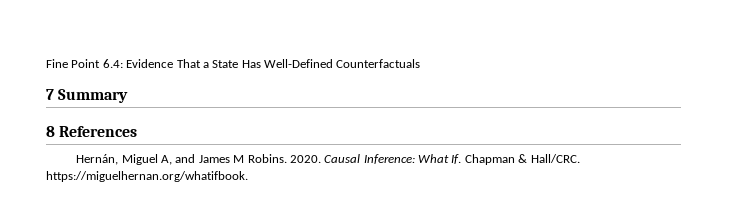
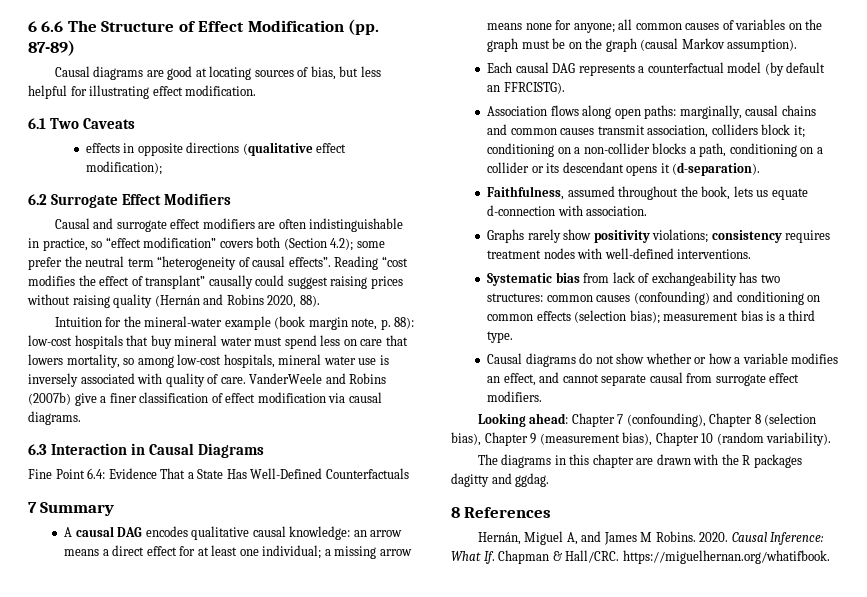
+ 6 6.6 The Structure of Effect Modification (pp. 87-89)
+ Causal diagrams are good at locating sources of bias, but less helpful for illustrating effect modification.
+ 6.1 Two Caveats
+ effects in opposite directions (qualitative effect modification);
+ 6.2 Surrogate Effect Modifiers
+ Causal and surrogate effect modifiers are often indistinguishable in practice, so “effect modification” covers both (Section 4.2); some prefer the neutral term “heterogeneity of causal effects”. Reading “cost modifies the effect of transplant” causally could suggest raising prices without raising quality (Hernán and Robins 2020, 88).
+ Intuition for the mineral-water example (book margin note, p. 88): low-cost hospitals that buy mineral water must spend less on care that lowers mortality, so among low-cost hospitals, mineral water use is inversely associated with quality of care. VanderWeele and Robins (2007b) give a finer classification of effect modification via causal diagrams.
+ 6.3 Interaction in Causal Diagrams
+ A causal DAG encodes qualitative causal knowledge: an arrow means a direct effect for at least one individual; a missing arrow means none for anyone; all common causes of variables on the graph must be on the graph (causal Markov assumption).
+ Each causal DAG represents a counterfactual model (by default an FFRCISTG).
+ Association flows along open paths: marginally, causal chains and common causes transmit association, colliders block it; conditioning on a non-collider blocks a path, conditioning on a collider or its descendant opens it (d-separation).
+ Faithfulness, assumed throughout the book, lets us equate d-connection with association.
+ Graphs rarely show positivity violations; consistency requires treatment nodes with well-defined interventions.
+ Systematic bias from lack of exchangeability has two structures: common causes (confounding) and conditioning on common effects (selection bias); measurement bias is a third type.
+ Causal diagrams do not show whether or how a variable modifies an effect, and cannot separate causal from surrogate effect modifiers.
+ Looking ahead: Chapter 7 (confounding), Chapter 8 (selection bias), Chapter 9 (measurement bias), Chapter 10 (random variability).
+ The diagrams in this chapter are drawn with the R packages dagitty and ggdag.

